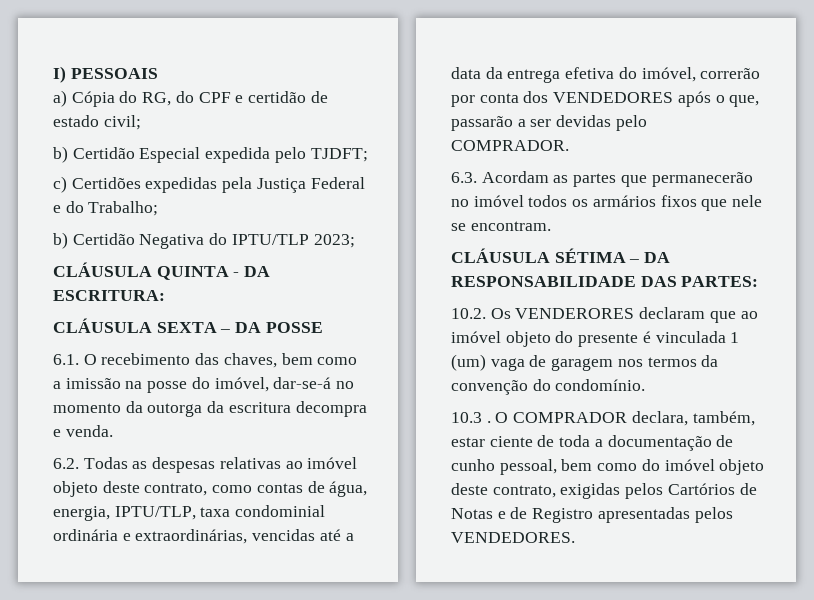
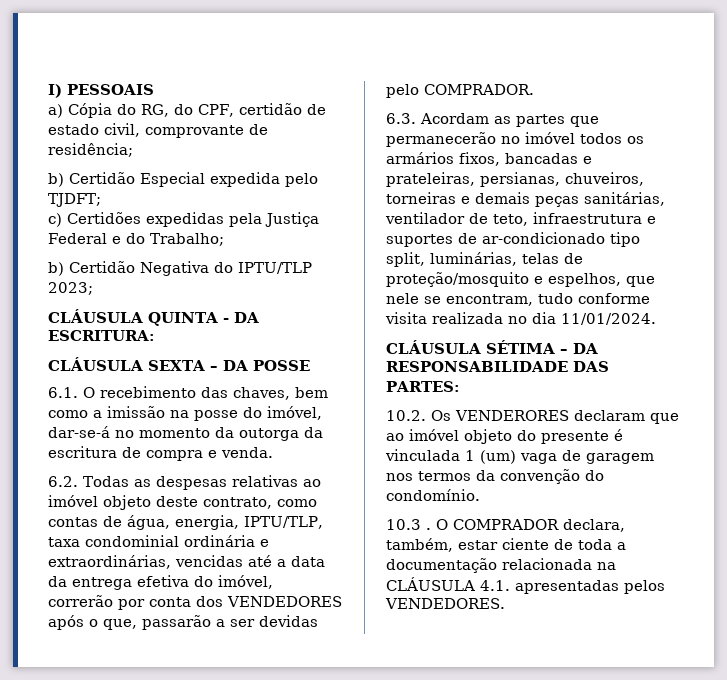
- a) Cópia do RG, do CPF e certidão de estado civil;
+ a) Cópia do RG, do CPF, certidão de estado civil, comprovante de residência;
- 6.1. O recebimento das chaves, bem como a imissão na posse do imóvel, dar-se-á no momento da outorga da escritura decompra e venda.
+ 6.1. O recebimento das chaves, bem como a imissão na posse do imóvel, dar-se-á no momento da outorga da escritura de compra e venda.
- 6.3. Acordam as partes que permanecerão no imóvel todos os armários fixos que nele se encontram.
+ 6.3. Acordam as partes que permanecerão no imóvel todos os armários fixos, bancadas e prateleiras, persianas, chuveiros, torneiras e demais peças sanitárias, ventilador de teto, infraestrutura e suportes de ar-condicionado tipo split, luminárias, telas de proteção/mosquito e espelhos, que nele se encontram, tudo conforme visita realizada no dia 11/01/2024.
- O COMPRADOR declara, também, estar ciente de toda a documentação de cunho pessoal, bem como do imóvel objeto deste contrato, exigidas pelos Cartórios de Notas e de Registro apresentadas pelos VENDEDORES.
+ O COMPRADOR declara, também, estar ciente de toda a documentação relacionada na CLÁUSULA 4.1. apresentadas pelos VENDEDORES.

